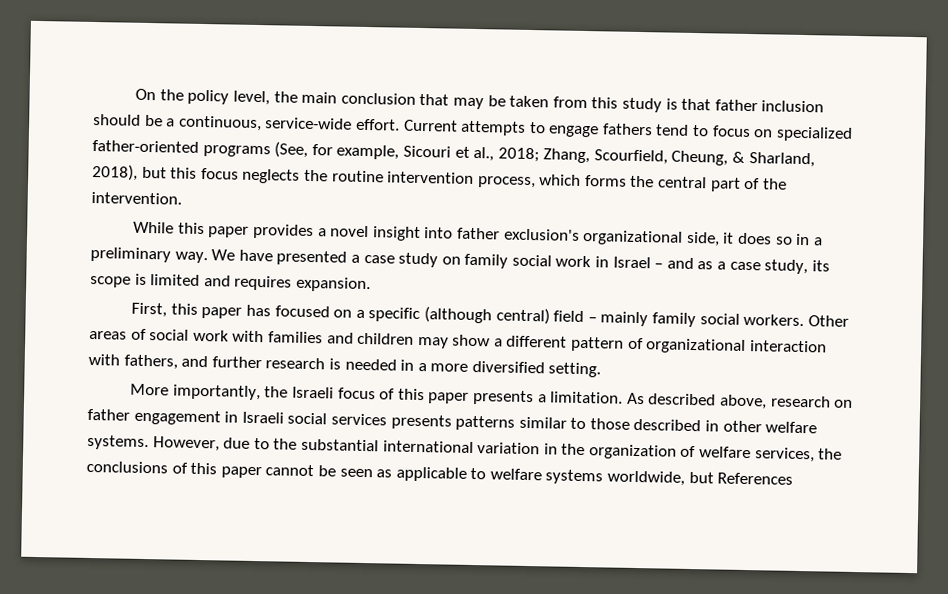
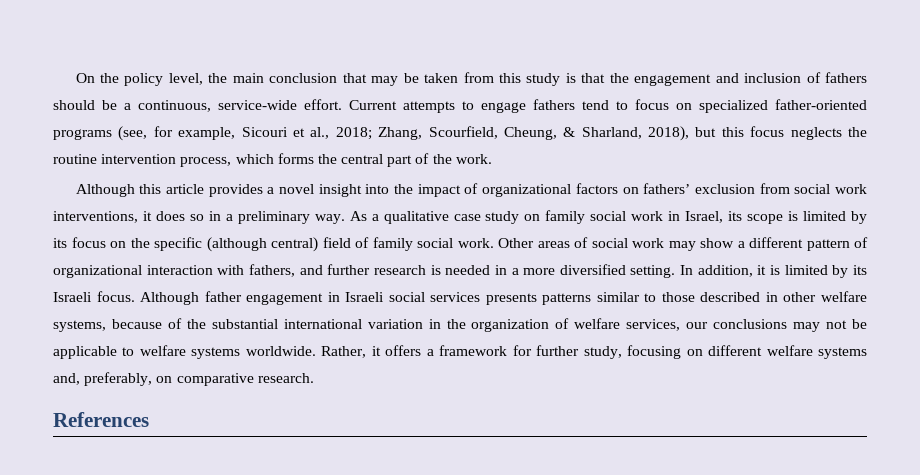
- On the policy level, the main conclusion that may be taken from this study is that father inclusion should be a continuous, service-wide effort.
+ On the policy level, the main conclusion that may be taken from this study is that the engagement and inclusion of fathers should be a continuous, service-wide effort.
- Current attempts to engage fathers tend to focus on specialized father-oriented programs (See, for example, Sicouri et al., 2018; Zhang, Scourfield, Cheung, & Sharland, 2018), but this focus neglects the routine intervention process, which forms the central part of the intervention.
- While this paper provides a novel insight into father exclusion's organizational side, it does so in a preliminary way.
+ Current attempts to engage fathers tend to focus on specialized father-oriented programs (see, for example, Sicouri et al., 2018; Zhang, Scourfield, Cheung, & Sharland, 2018), but this focus neglects the routine intervention process, which forms the central part of the work.
+ Although this article provides a novel insight into the impact of organizational factors on fathers’ exclusion from social work interventions, it does so in a preliminary way.
- We have presented a case study on family social work in Israel – and as a case study, its scope is limited and requires expansion.
- First, this paper has focused on a specific (although central) field – mainly family social workers.
+ As a qualitative case study on family social work in Israel, its scope is limited by its focus on the specific (although central) field of family social work.
- Other areas of social work with families and children may show a different pattern of organizational interaction with fathers, and further research is needed in a more diversified setting.
- More importantly, the Israeli focus of this paper presents a limitation. As described above, research on father engagement in Israeli social services presents patterns similar to those described in other welfare systems. However, due to the substantial international variation in the organization of welfare services, the conclusions of this paper cannot be seen as applicable to welfare systems worldwide, but References
+ Other areas of social work may show a different pattern of organizational interaction with fathers, and further research is needed in a more diversified setting. In addition, it is limited by its Israeli focus. Although father engagement in Israeli social services presents patterns similar to those described in other welfare systems, because of the substantial international variation in the organization of welfare services, our conclusions may not be applicable to welfare systems worldwide. Rather, it offers a framework for further study, focusing on different welfare systems and, preferably, on comparative research.
+ References

